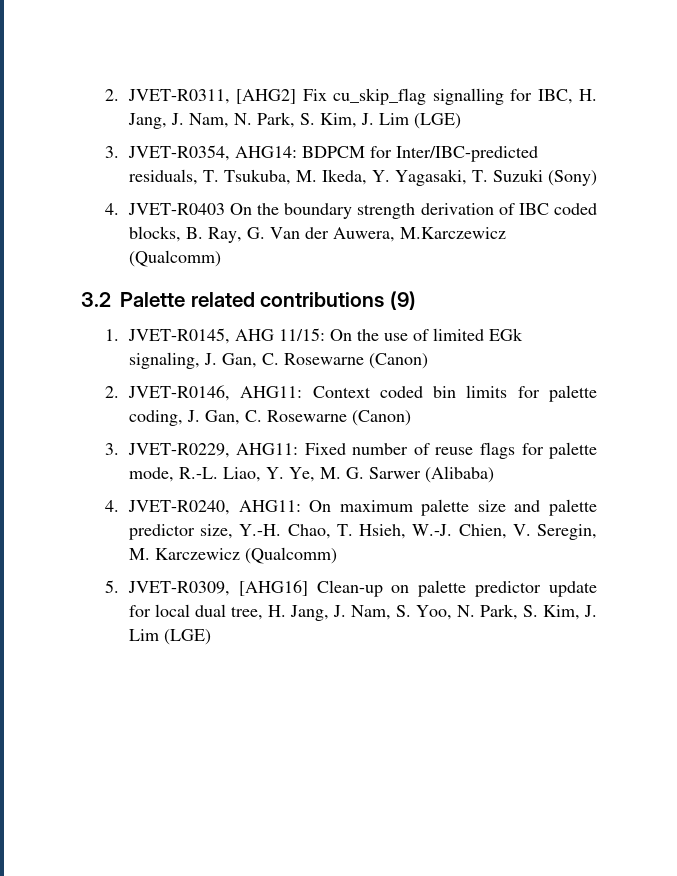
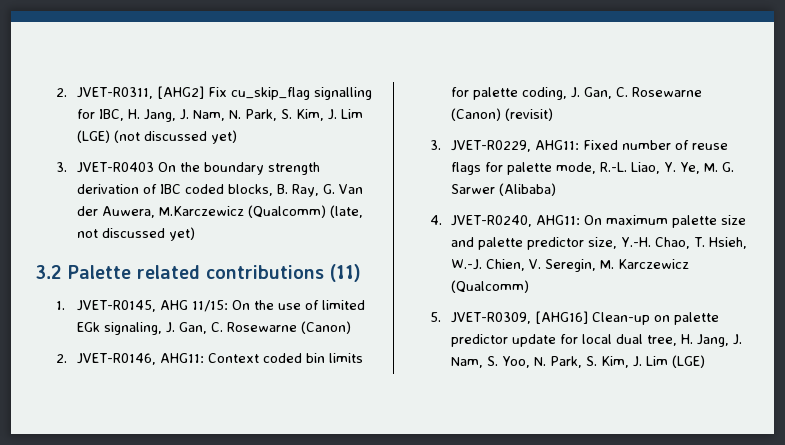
- 2. JVET-R0311, [AHG2] Fix cu_skip_flag signalling for IBC, H. Jang, J. Nam, N. Park, S. Kim, J. Lim (LGE)
- 3. JVET-R0354, AHG14: BDPCM for Inter/IBC-predicted residuals, T. Tsukuba, M. Ikeda, Y. Yagasaki, T. Suzuki (Sony)
- 4. JVET-R0403 On the boundary strength derivation of IBC coded blocks, B. Ray, G. Van der Auwera, M.Karczewicz (Qualcomm)
+ 2. JVET-R0311, [AHG2] Fix cu_skip_flag signalling for IBC, H. Jang, J. Nam, N. Park, S. Kim, J. Lim (LGE) (not discussed yet)
+ 3. JVET-R0403 On the boundary strength derivation of IBC coded blocks, B. Ray, G. Van der Auwera, M.Karczewicz (Qualcomm) (late, not discussed yet)
- 3.2 Palette related contributions (9)
+ 3.2 Palette related contributions (11)
- 2. JVET-R0146, AHG11: Context coded bin limits for palette coding, J. Gan, C. Rosewarne (Canon)
+ 2. JVET-R0146, AHG11: Context coded bin limits for palette coding, J. Gan, C. Rosewarne (Canon) (revisit)

